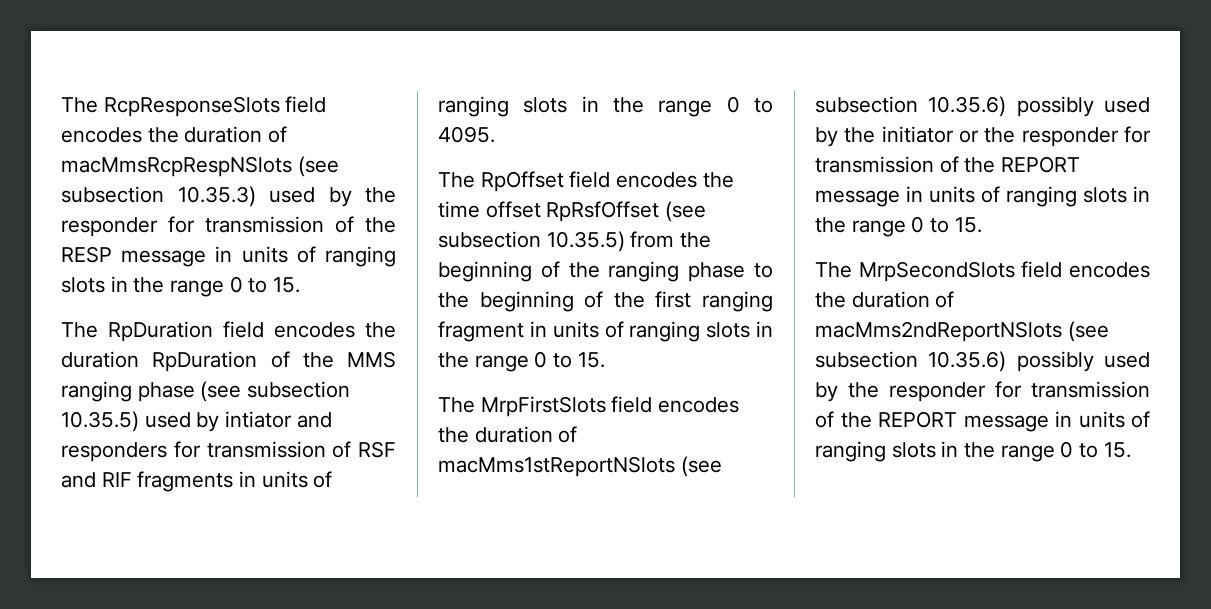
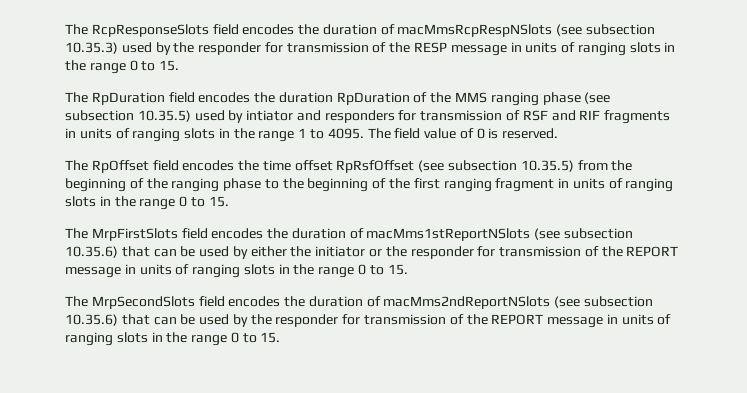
- The RpDuration field encodes the duration RpDuration of the MMS ranging phase (see subsection 10.35.5) used by intiator and responders for transmission of RSF and RIF fragments in units of ranging slots in the range 0 to 4095.
+ The RpDuration field encodes the duration RpDuration of the MMS ranging phase (see subsection 10.35.5) used by intiator and responders for transmission of RSF and RIF fragments in units of ranging slots in the range 1 to 4095. The field value of 0 is reserved.
- The MrpFirstSlots field encodes the duration of macMms1stReportNSlots (see subsection 10.35.6) possibly used by the initiator or the responder for transmission of the REPORT message in units of ranging slots in the range 0 to 15.
+ The MrpFirstSlots field encodes the duration of macMms1stReportNSlots (see subsection 10.35.6) that can be used by either the initiator or the responder for transmission of the REPORT message in units of ranging slots in the range 0 to 15.
- The MrpSecondSlots field encodes the duration of macMms2ndReportNSlots (see subsection 10.35.6) possibly used by the responder for transmission of the REPORT message in units of ranging slots in the range 0 to 15.
+ The MrpSecondSlots field encodes the duration of macMms2ndReportNSlots (see subsection 10.35.6) that can be used by the responder for transmission of the REPORT message in units of ranging slots in the range 0 to 15.

